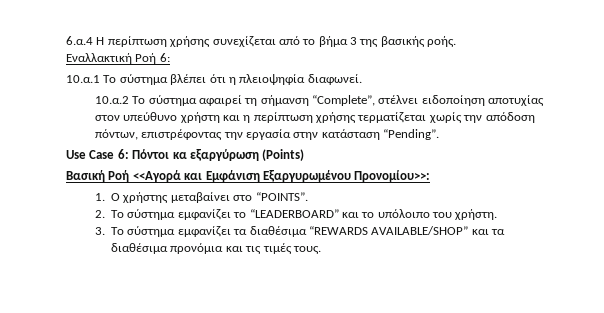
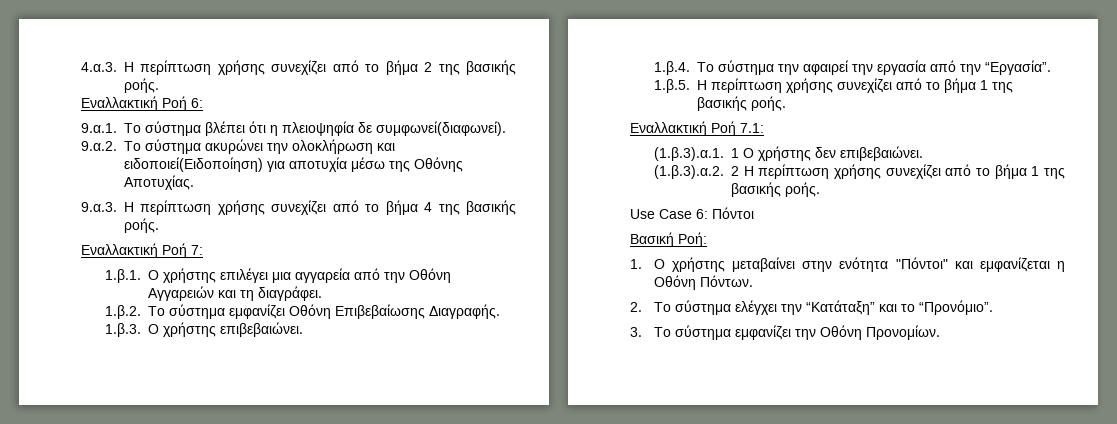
- 6.α.4 Η περίπτωση χρήσης συνεχίζεται από το βήμα 3 της βασικής ροής.
+ 4.α.3. Η περίπτωση χρήσης συνεχίζει από το βήμα 2 της βασικής ροής.
- 10.α.1 Το σύστημα βλέπει ότι η πλειοψηφία διαφωνεί.
- 10.α.2 Το σύστημα αφαιρεί τη σήμανση “Complete”, στέλνει ειδοποίηση αποτυχίας στον υπεύθυνο χρήστη και η περίπτωση χρήσης τερματίζεται χωρίς την απόδοση πόντων, επιστρέφοντας την εργασία στην κατάσταση “Pending”.
- Use Case 6: Πόντοι κα εξαργύρωση (Points)
- Βασική Ροή <<Αγορά και Εμφάνιση Εξαργυρωμένου Προνομίου>>:
- 1. Ο χρήστης μεταβαίνει στο “POINTS”.
- 2. Το σύστημα εμφανίζει το “LEADERBOARD” και το υπόλοιπο του χρήστη.
- 3. Το σύστημα εμφανίζει τα διαθέσιμα “REWARDS AVAILABLE/SHOP” και τα διαθέσιμα προνόμια και τις τιμές τους.
+ 9.α.1. Το σύστημα βλέπει ότι η πλειοψηφία δε συμφωνεί(διαφωνεί).
+ 9.α.2. Το σύστημα ακυρώνει την ολοκλήρωση και ειδοποιεί(Ειδοποίηση) για αποτυχία μέσω της Οθόνης Αποτυχίας.
+ 9.α.3. Η περίπτωση χρήσης συνεχίζει από το βήμα 4 της βασικής ροής.
+ Εναλλακτική Ροή 7:
+ 1.β.1. Ο χρήστης επιλέγει μια αγγαρεία από την Οθόνη Αγγαρειών και τη διαγράφει.
+ 1.β.2. Το σύστημα εμφανίζει Οθόνη Επιβεβαίωσης Διαγραφής.
+ 1.β.3. Ο χρήστης επιβεβαιώνει.
+ 1.β.4. Το σύστημα την αφαιρεί την εργασία από την “Εργασία”.
+ 1.β.5. Η περίπτωση χρήσης συνεχίζει από το βήμα 1 της βασικής ροής.
+ Εναλλακτική Ροή 7.1:
+ (1.β.3).α.1. 1 Ο χρήστης δεν επιβεβαιώνει.
+ (1.β.3).α.2. 2 Η περίπτωση χρήσης συνεχίζει από το βήμα 1 της βασικής ροής.
+ Use Case 6: Πόντοι
+ Βασική Ροή:
+ 1. Ο χρήστης μεταβαίνει στην ενότητα "Πόντοι" και εμφανίζεται η Οθόνη Πόντων.
+ 2. Το σύστημα ελέγχει την “Κατάταξη” και το “Προνόμιο”.
+ 3. Το σύστημα εμφανίζει την Οθόνη Προνομίων.

